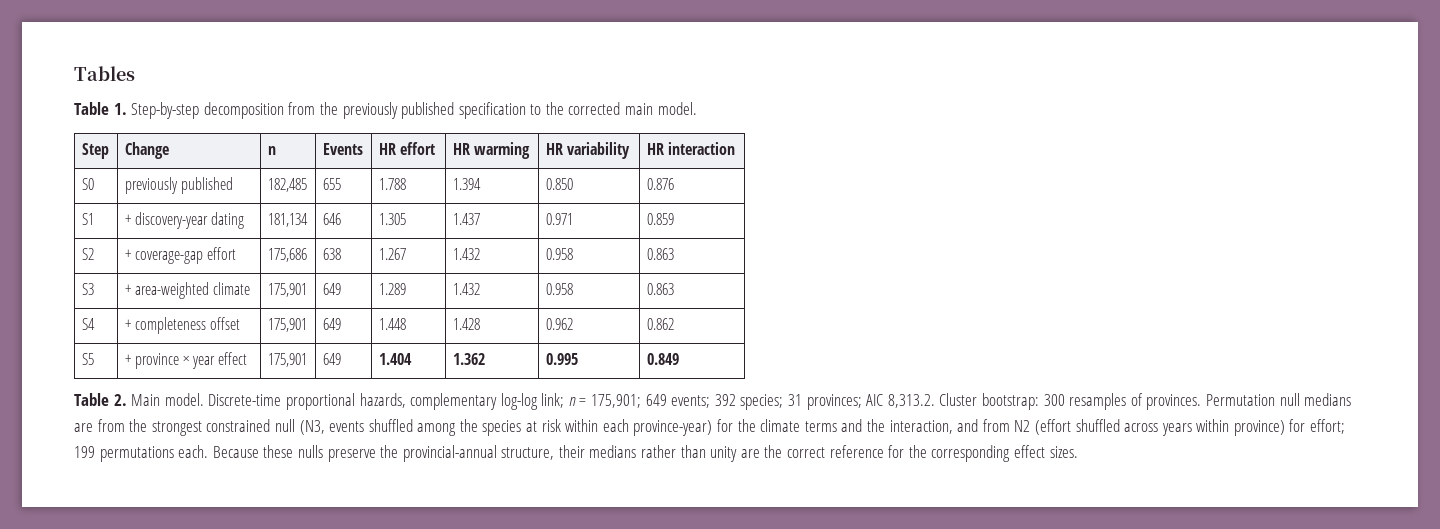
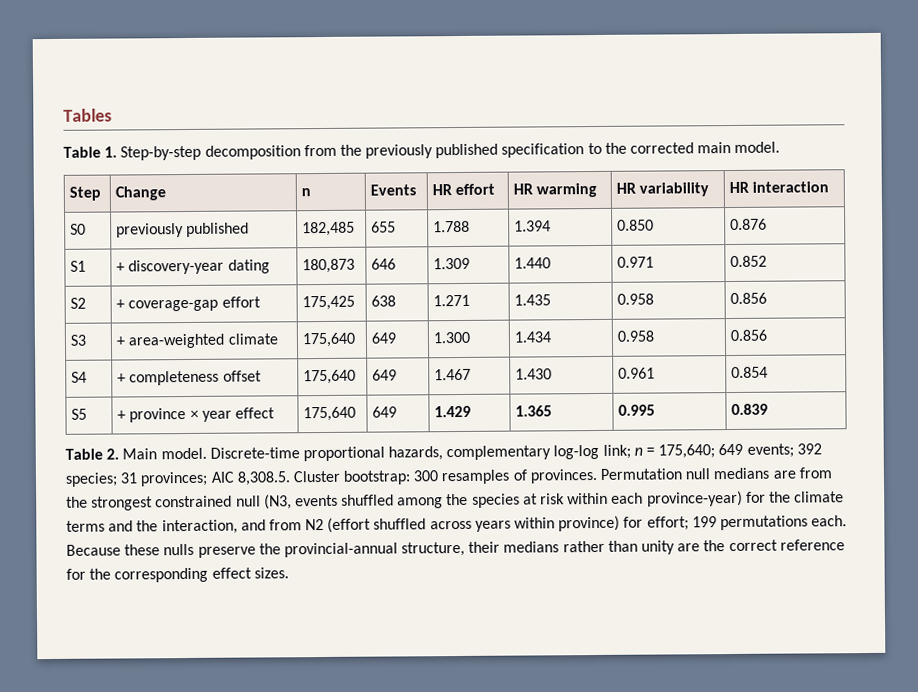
- S1 | + discovery-year dating | 181,134 | 646 | 1.305 | 1.437 | 0.971 | 0.859
+ S1 | + discovery-year dating | 180,873 | 646 | 1.309 | 1.440 | 0.971 | 0.852
- S2 | + coverage-gap effort | 175,686 | 638 | 1.267 | 1.432 | 0.958 | 0.863
+ S2 | + coverage-gap effort | 175,425 | 638 | 1.271 | 1.435 | 0.958 | 0.856
- S3 | + area-weighted climate | 175,901 | 649 | 1.289 | 1.432 | 0.958 | 0.863
+ S3 | + area-weighted climate | 175,640 | 649 | 1.300 | 1.434 | 0.958 | 0.856
- S4 | + completeness offset | 175,901 | 649 | 1.448 | 1.428 | 0.962 | 0.862
+ S4 | + completeness offset | 175,640 | 649 | 1.467 | 1.430 | 0.961 | 0.854
- S5 | + province × year effect | 175,901 | 649 | 1.404 | 1.362 | 0.995 | 0.849
+ S5 | + province × year effect | 175,640 | 649 | 1.429 | 1.365 | 0.995 | 0.839
- Discrete-time proportional hazards, complementary log-log link; n = 175,901; 649 events; 392 species; 31 provinces; AIC 8,313.2. Cluster bootstrap: 300 resamples of provinces.
+ Discrete-time proportional hazards, complementary log-log link; n = 175,640; 649 events; 392 species; 31 provinces; AIC 8,308.5. Cluster bootstrap: 300 resamples of provinces.

